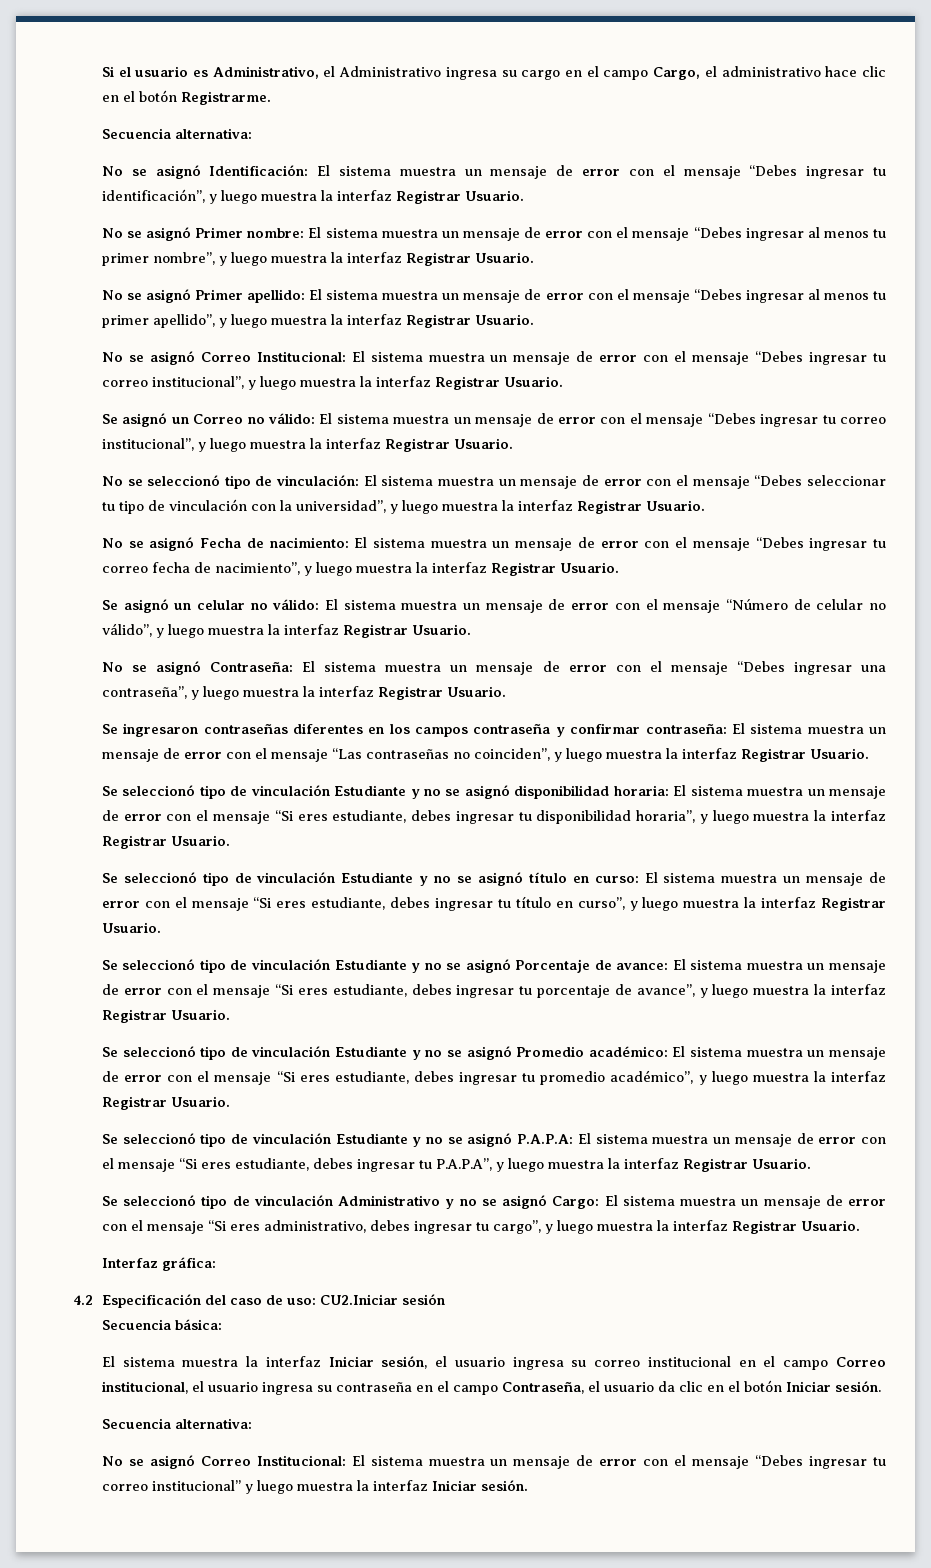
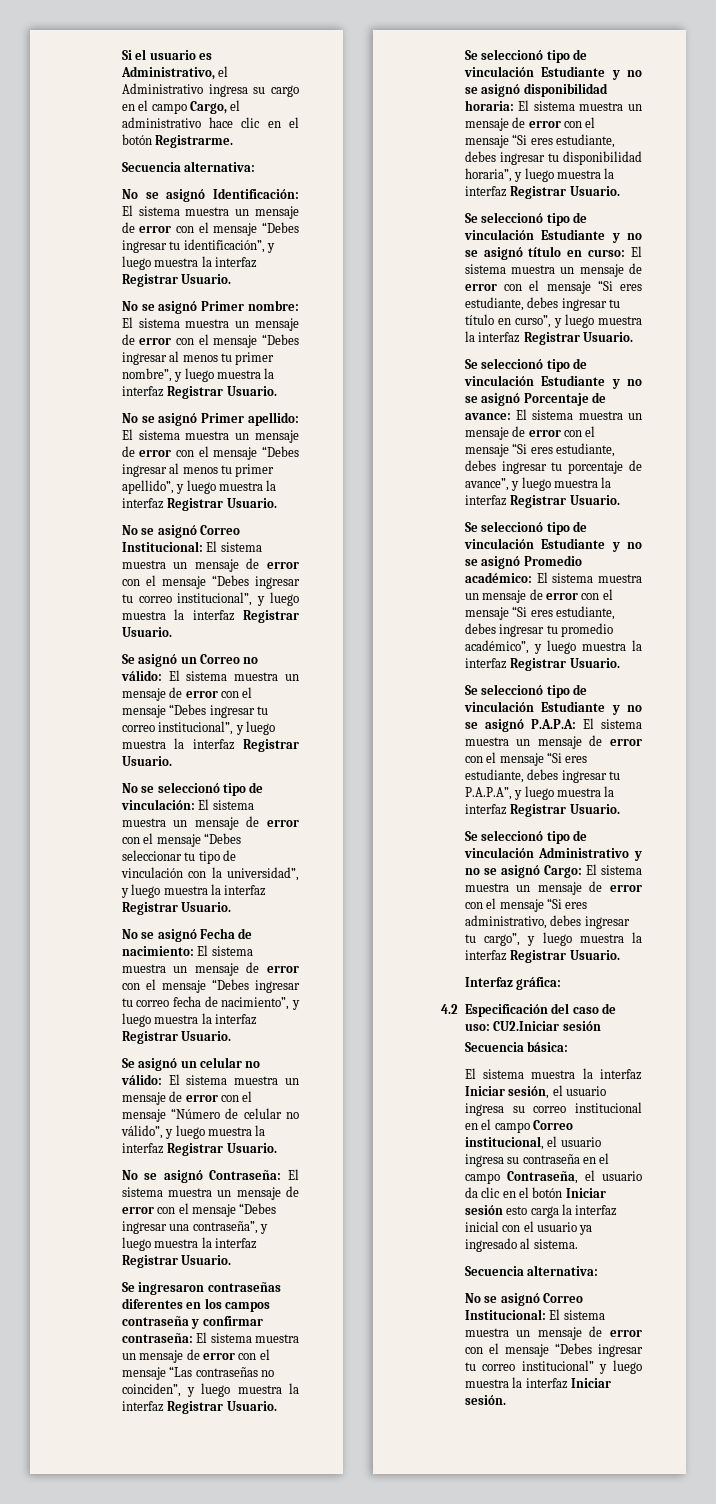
- El sistema muestra la interfaz Iniciar sesión, el usuario ingresa su correo institucional en el campo Correo institucional, el usuario ingresa su contraseña en el campo Contraseña, el usuario da clic en el botón Iniciar sesión.
+ El sistema muestra la interfaz Iniciar sesión, el usuario ingresa su correo institucional en el campo Correo institucional, el usuario ingresa su contraseña en el campo Contraseña, el usuario da clic en el botón Iniciar sesión esto carga la interfaz inicial con el usuario ya ingresado al sistema.

